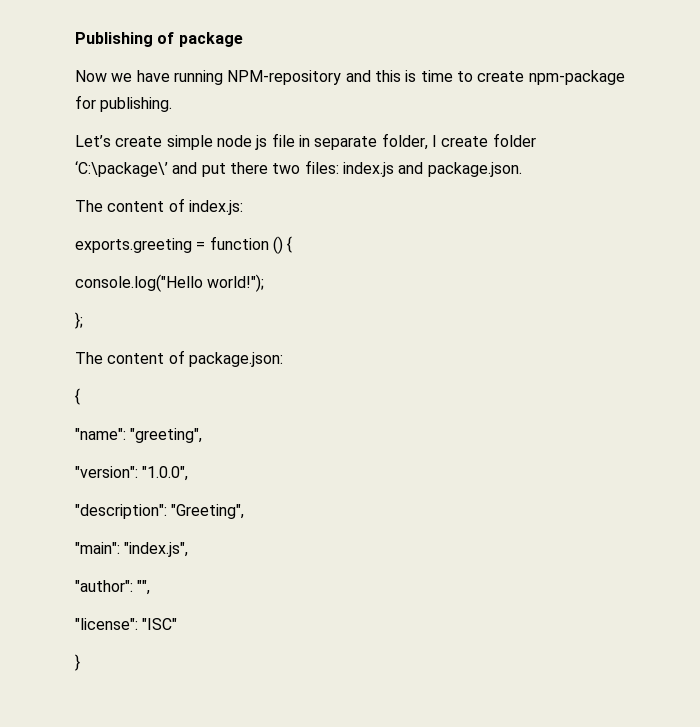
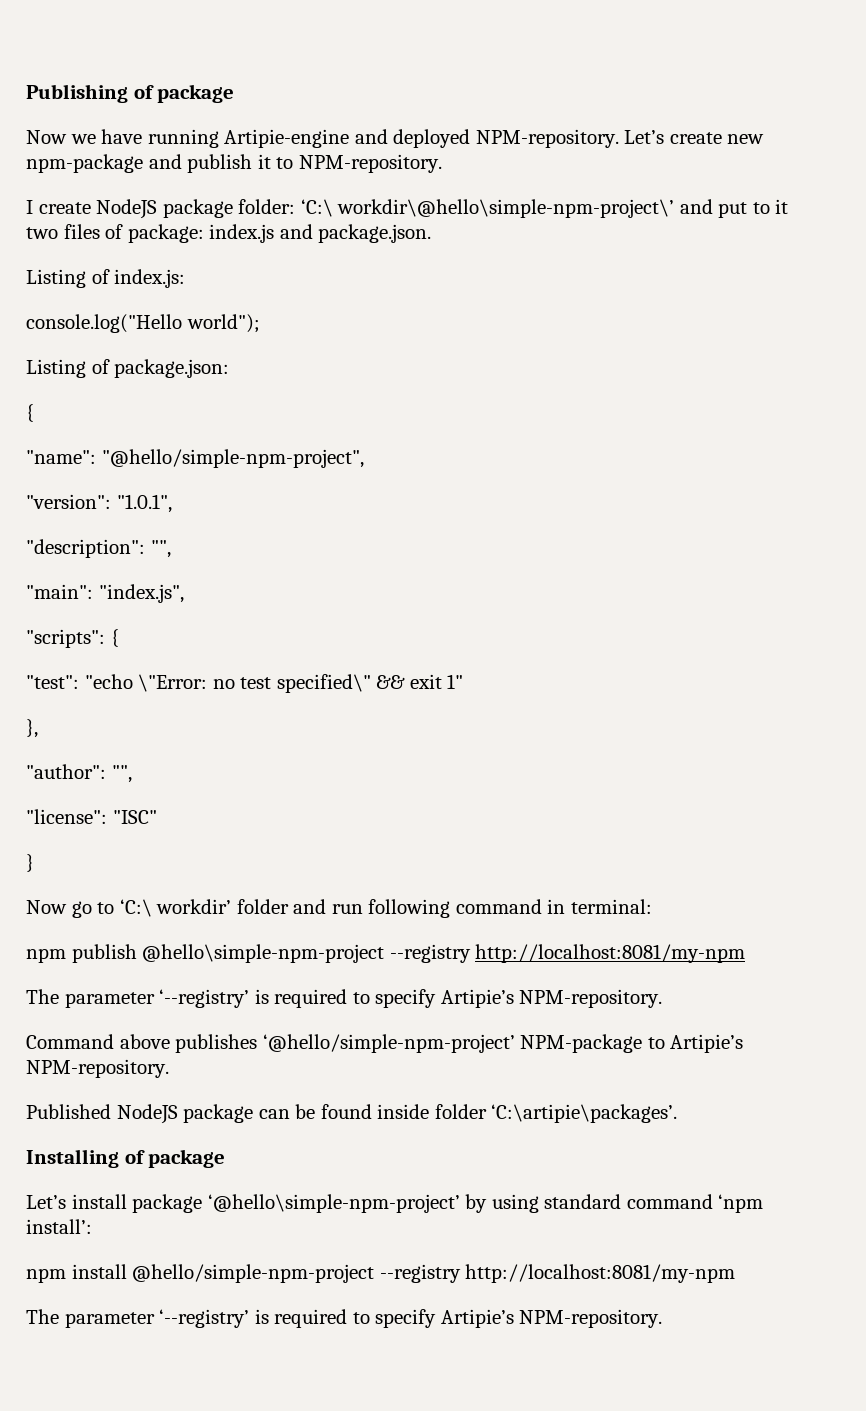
- Now we have running NPM-repository and this is time to create npm-package for publishing.
- Let’s create simple node js file in separate folder, I create folder ‘C:\package\’ and put there two files: index.js and package.json.
+ Now we have running Artipie-engine and deployed NPM-repository. Let’s create new npm-package and publish it to NPM-repository.
+ I create NodeJS package folder: ‘C:\ workdir\@hello\simple-npm-project\’ and put to it two files of package: index.js and package.json.
- The content of index.js:
+ Listing of index.js:
- exports.greeting = function () {
- console.log("Hello world!");
- };
- The content of package.json:
+ console.log("Hello world");
+ Listing of package.json:
- "name": "greeting",
+ "name": "@hello/simple-npm-project",
- "version": "1.0.0",
+ "version": "1.0.1",
- "description": "Greeting",
+ "description": "",
+ "scripts": {
+ "test": "echo \"Error: no test specified\" && exit 1"
+ },
+ Now go to ‘C:\ workdir’ folder and run following command in terminal:
+ npm publish @hello\simple-npm-project --registry http://localhost:8081/my-npm
+ The parameter ‘--registry’ is required to specify Artipie’s NPM-repository.
+ Command above publishes ‘@hello/simple-npm-project’ NPM-package to Artipie’s NPM-repository.
+ Published NodeJS package can be found inside folder ‘C:\artipie\packages’.
+ Installing of package
+ Let’s install package ‘@hello\simple-npm-project’ by using standard command ‘npm install’:
+ npm install @hello/simple-npm-project --registry http://localhost:8081/my-npm
+ The parameter ‘--registry’ is required to specify Artipie’s NPM-repository.

